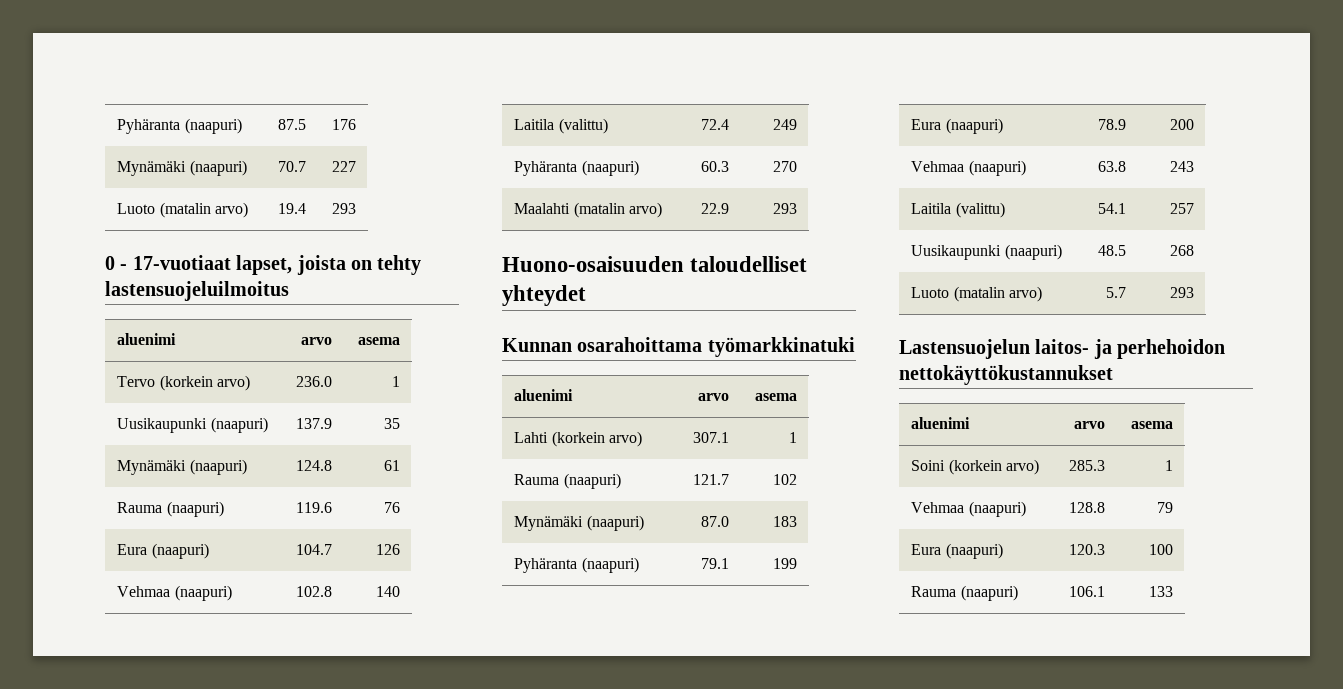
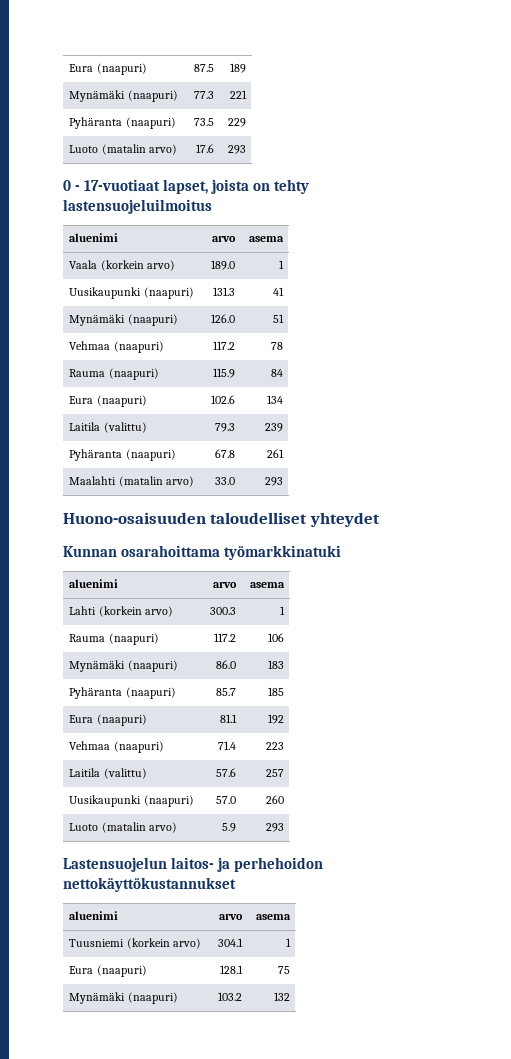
- Pyhäranta (naapuri) | 87.5 | 176
- Mynämäki (naapuri) | 70.7 | 227
- Luoto (matalin arvo) | 19.4 | 293
+ Eura (naapuri) | 87.5 | 189
+ Mynämäki (naapuri) | 77.3 | 221
+ Pyhäranta (naapuri) | 73.5 | 229
+ Luoto (matalin arvo) | 17.6 | 293
- Tervo (korkein arvo) | 236.0 | 1
+ Vaala (korkein arvo) | 189.0 | 1
- Uusikaupunki (naapuri) | 137.9 | 35
- Mynämäki (naapuri) | 124.8 | 61
- Rauma (naapuri) | 119.6 | 76
- Eura (naapuri) | 104.7 | 126
- Vehmaa (naapuri) | 102.8 | 140
- Laitila (valittu) | 72.4 | 249
- Pyhäranta (naapuri) | 60.3 | 270
+ Uusikaupunki (naapuri) | 131.3 | 41
+ Mynämäki (naapuri) | 126.0 | 51
+ Vehmaa (naapuri) | 117.2 | 78
+ Rauma (naapuri) | 115.9 | 84
+ Eura (naapuri) | 102.6 | 134
+ Laitila (valittu) | 79.3 | 239
+ Pyhäranta (naapuri) | 67.8 | 261
- Maalahti (matalin arvo) | 22.9 | 293
+ Maalahti (matalin arvo) | 33.0 | 293
- Lahti (korkein arvo) | 307.1 | 1
+ Lahti (korkein arvo) | 300.3 | 1
- Rauma (naapuri) | 121.7 | 102
- Mynämäki (naapuri) | 87.0 | 183
+ Rauma (naapuri) | 117.2 | 106
+ Mynämäki (naapuri) | 86.0 | 183
- Pyhäranta (naapuri) | 79.1 | 199
- Eura (naapuri) | 78.9 | 200
- Vehmaa (naapuri) | 63.8 | 243
- Laitila (valittu) | 54.1 | 257
+ Pyhäranta (naapuri) | 85.7 | 185
+ Eura (naapuri) | 81.1 | 192
+ Vehmaa (naapuri) | 71.4 | 223
+ Laitila (valittu) | 57.6 | 257
- Uusikaupunki (naapuri) | 48.5 | 268
- Luoto (matalin arvo) | 5.7 | 293
+ Uusikaupunki (naapuri) | 57.0 | 260
+ Luoto (matalin arvo) | 5.9 | 293
- Soini (korkein arvo) | 285.3 | 1
- Vehmaa (naapuri) | 128.8 | 79
- Eura (naapuri) | 120.3 | 100
- Rauma (naapuri) | 106.1 | 133
+ Tuusniemi (korkein arvo) | 304.1 | 1
+ Eura (naapuri) | 128.1 | 75
+ Mynämäki (naapuri) | 103.2 | 132

